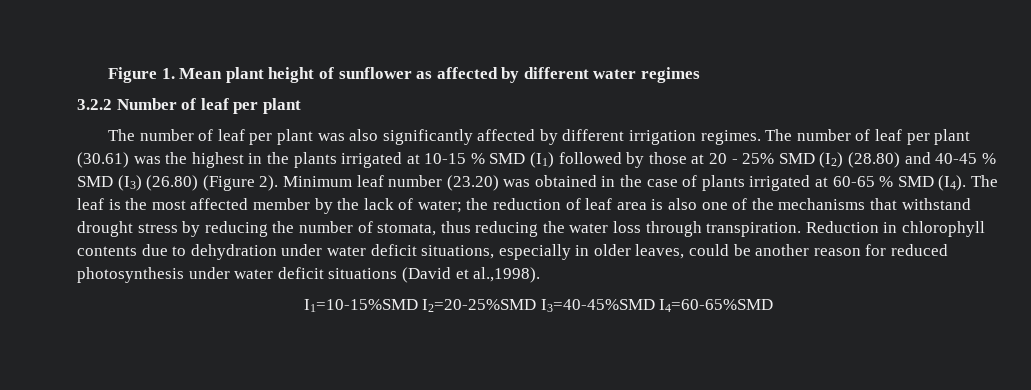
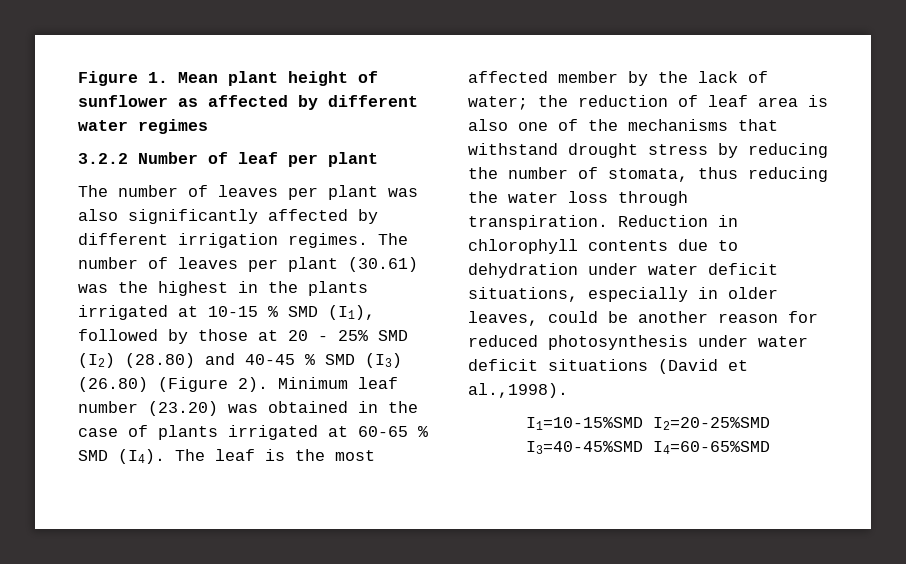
- The number of leaf per plant was also significantly affected by different irrigation regimes.
+ The number of leaves per plant was also significantly affected by different irrigation regimes.
- The number of leaf per plant (30.61) was the highest in the plants irrigated at 10-15 % SMD (I1) followed by those at 20 - 25% SMD (I2) (28.80) and 40-45 % SMD (I3) (26.80) (Figure 2).
+ The number of leaves per plant (30.61) was the highest in the plants irrigated at 10-15 % SMD (I1), followed by those at 20 - 25% SMD (I2) (28.80) and 40-45 % SMD (I3) (26.80) (Figure 2).

